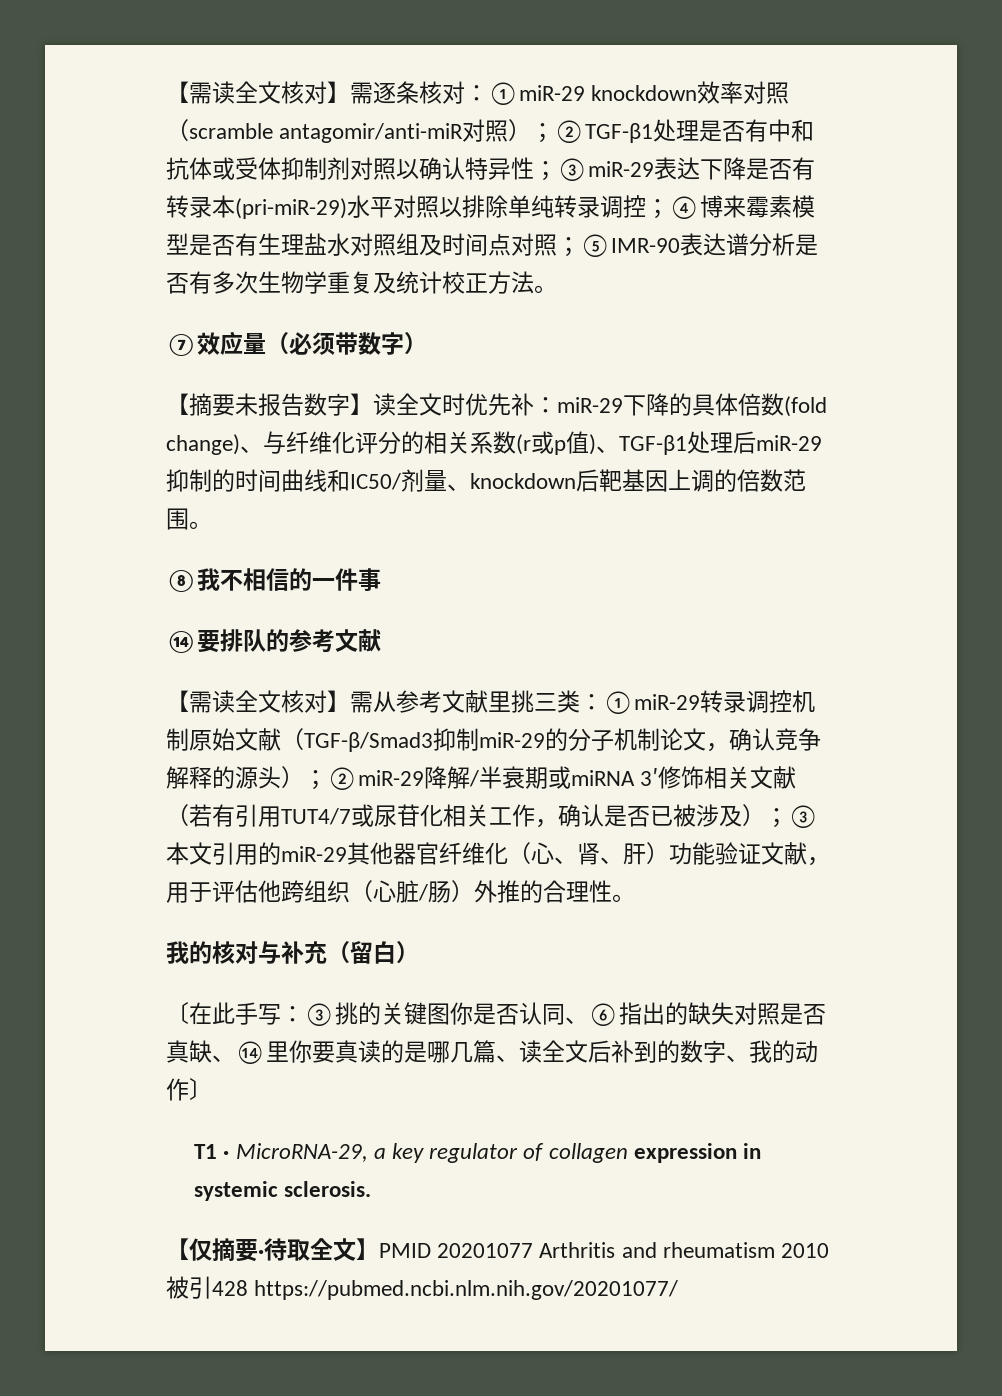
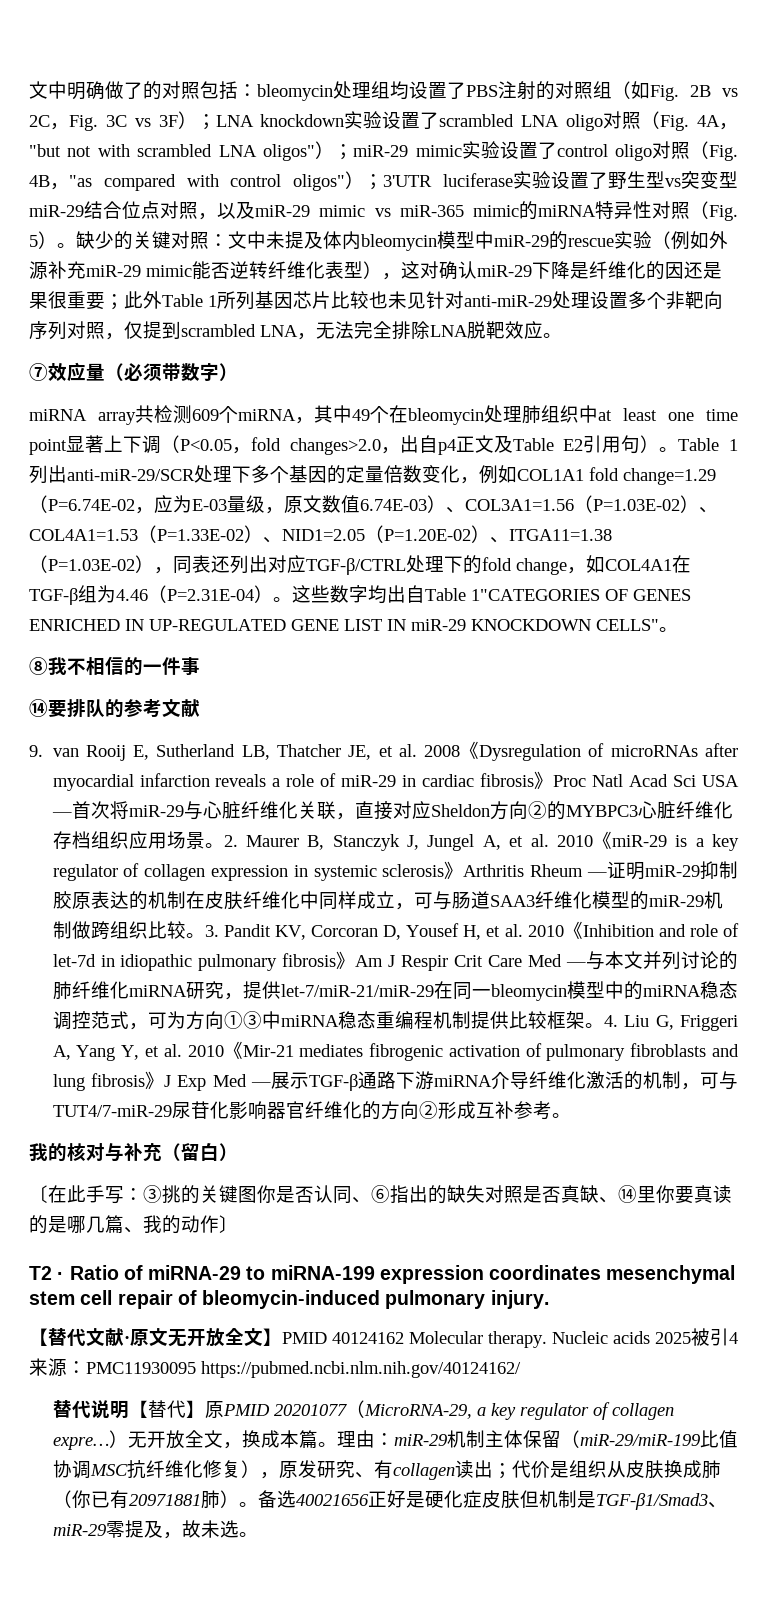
- 【需读全文核对】需逐条核对：①miR-29 knockdown效率对照（scramble antagomir/anti-miR对照）；②TGF-β1处理是否有中和抗体或受体抑制剂对照以确认特异性；③miR-29表达下降是否有转录本(pri-miR-29)水平对照以排除单纯转录调控；④博来霉素模型是否有生理盐水对照组及时间点对照；⑤IMR-90表达谱分析是否有多次生物学重复及统计校正方法。
+ 文中明确做了的对照包括：bleomycin处理组均设置了PBS注射的对照组（如Fig. 2B vs 2C，Fig. 3C vs 3F）；LNA knockdown实验设置了scrambled LNA oligo对照（Fig. 4A，"but not with scrambled LNA oligos"）；miR-29 mimic实验设置了control oligo对照（Fig. 4B，"as compared with control oligos"）；3'UTR luciferase实验设置了野生型vs突变型miR-29结合位点对照，以及miR-29 mimic vs miR-365 mimic的miRNA特异性对照（Fig. 5）。缺少的关键对照：文中未提及体内bleomycin模型中miR-29的rescue实验（例如外源补充miR-29 mimic能否逆转纤维化表型），这对确认miR-29下降是纤维化的因还是果很重要；此外Table 1所列基因芯片比较也未见针对anti-miR-29处理设置多个非靶向序列对照，仅提到scrambled LNA，无法完全排除LNA脱靶效应。
- 【摘要未报告数字】读全文时优先补：miR-29下降的具体倍数(fold change)、与纤维化评分的相关系数(r或p值)、TGF-β1处理后miR-29抑制的时间曲线和IC50/剂量、knockdown后靶基因上调的倍数范围。
+ miRNA array共检测609个miRNA，其中49个在bleomycin处理肺组织中at least one time point显著上下调（P<0.05，fold changes>2.0，出自p4正文及Table E2引用句）。Table 1列出anti-miR-29/SCR处理下多个基因的定量倍数变化，例如COL1A1 fold change=1.29（P=6.74E-02，应为E-03量级，原文数值6.74E-03）、COL3A1=1.56（P=1.03E-02）、COL4A1=1.53（P=1.33E-02）、NID1=2.05（P=1.20E-02）、ITGA11=1.38（P=1.03E-02），同表还列出对应TGF-β/CTRL处理下的fold change，如COL4A1在TGF-β组为4.46（P=2.31E-04）。这些数字均出自Table 1"CATEGORIES OF GENES ENRICHED IN UP-REGULATED GENE LIST IN miR-29 KNOCKDOWN CELLS"。
- 【需读全文核对】需从参考文献里挑三类：①miR-29转录调控机制原始文献（TGF-β/Smad3抑制miR-29的分子机制论文，确认竞争解释的源头）；②miR-29降解/半衰期或miRNA 3′修饰相关文献（若有引用TUT4/7或尿苷化相关工作，确认是否已被涉及）；③本文引用的miR-29其他器官纤维化（心、肾、肝）功能验证文献，用于评估他跨组织（心脏/肠）外推的合理性。
+ 9. van Rooij E, Sutherland LB, Thatcher JE, et al. 2008《Dysregulation of microRNAs after myocardial infarction reveals a role of miR-29 in cardiac fibrosis》Proc Natl Acad Sci USA —首次将miR-29与心脏纤维化关联，直接对应Sheldon方向②的MYBPC3心脏纤维化存档组织应用场景。2. Maurer B, Stanczyk J, Jungel A, et al. 2010《miR-29 is a key regulator of collagen expression in systemic sclerosis》Arthritis Rheum —证明miR-29抑制胶原表达的机制在皮肤纤维化中同样成立，可与肠道SAA3纤维化模型的miR-29机制做跨组织比较。3. Pandit KV, Corcoran D, Yousef H, et al. 2010《Inhibition and role of let-7d in idiopathic pulmonary fibrosis》Am J Respir Crit Care Med —与本文并列讨论的肺纤维化miRNA研究，提供let-7/miR-21/miR-29在同一bleomycin模型中的miRNA稳态调控范式，可为方向①③中miRNA稳态重编程机制提供比较框架。4. Liu G, Friggeri A, Yang Y, et al. 2010《Mir-21 mediates fibrogenic activation of pulmonary fibroblasts and lung fibrosis》J Exp Med —展示TGF-β通路下游miRNA介导纤维化激活的机制，可与TUT4/7-miR-29尿苷化影响器官纤维化的方向②形成互补参考。
- 〔在此手写：③挑的关键图你是否认同、⑥指出的缺失对照是否真缺、⑭里你要真读的是哪几篇、读全文后补到的数字、我的动作〕
- T1 · MicroRNA-29, a key regulator of collagen expression in systemic sclerosis.
- 【仅摘要·待取全文】PMID 20201077 Arthritis and rheumatism 2010被引428 https://pubmed.ncbi.nlm.nih.gov/20201077/
+ 〔在此手写：③挑的关键图你是否认同、⑥指出的缺失对照是否真缺、⑭里你要真读的是哪几篇、我的动作〕
+ T2 · Ratio of miRNA-29 to miRNA-199 expression coordinates mesenchymal stem cell repair of bleomycin-induced pulmonary injury.
+ 【替代文献·原文无开放全文】PMID 40124162 Molecular therapy. Nucleic acids 2025被引4来源：PMC11930095 https://pubmed.ncbi.nlm.nih.gov/40124162/
+ 替代说明【替代】原PMID 20201077（MicroRNA-29, a key regulator of collagen expre…）无开放全文，换成本篇。理由：miR-29机制主体保留（miR-29/miR-199比值协调MSC抗纤维化修复），原发研究、有collagen读出；代价是组织从皮肤换成肺（你已有20971881肺）。备选40021656正好是硬化症皮肤但机制是TGF-β1/Smad3、miR-29零提及，故未选。

